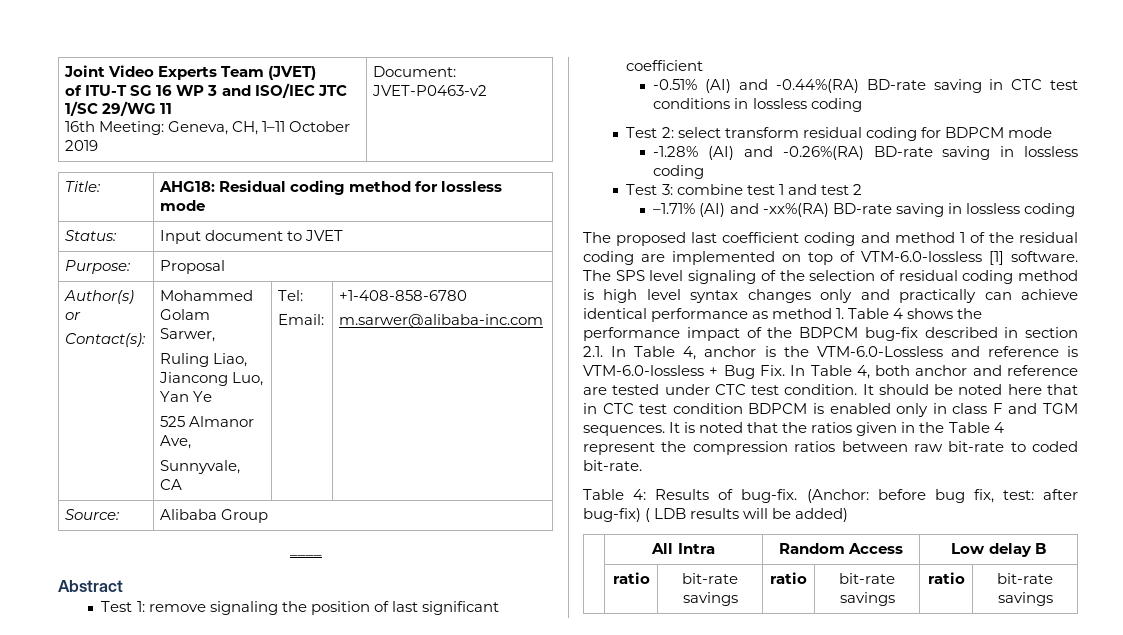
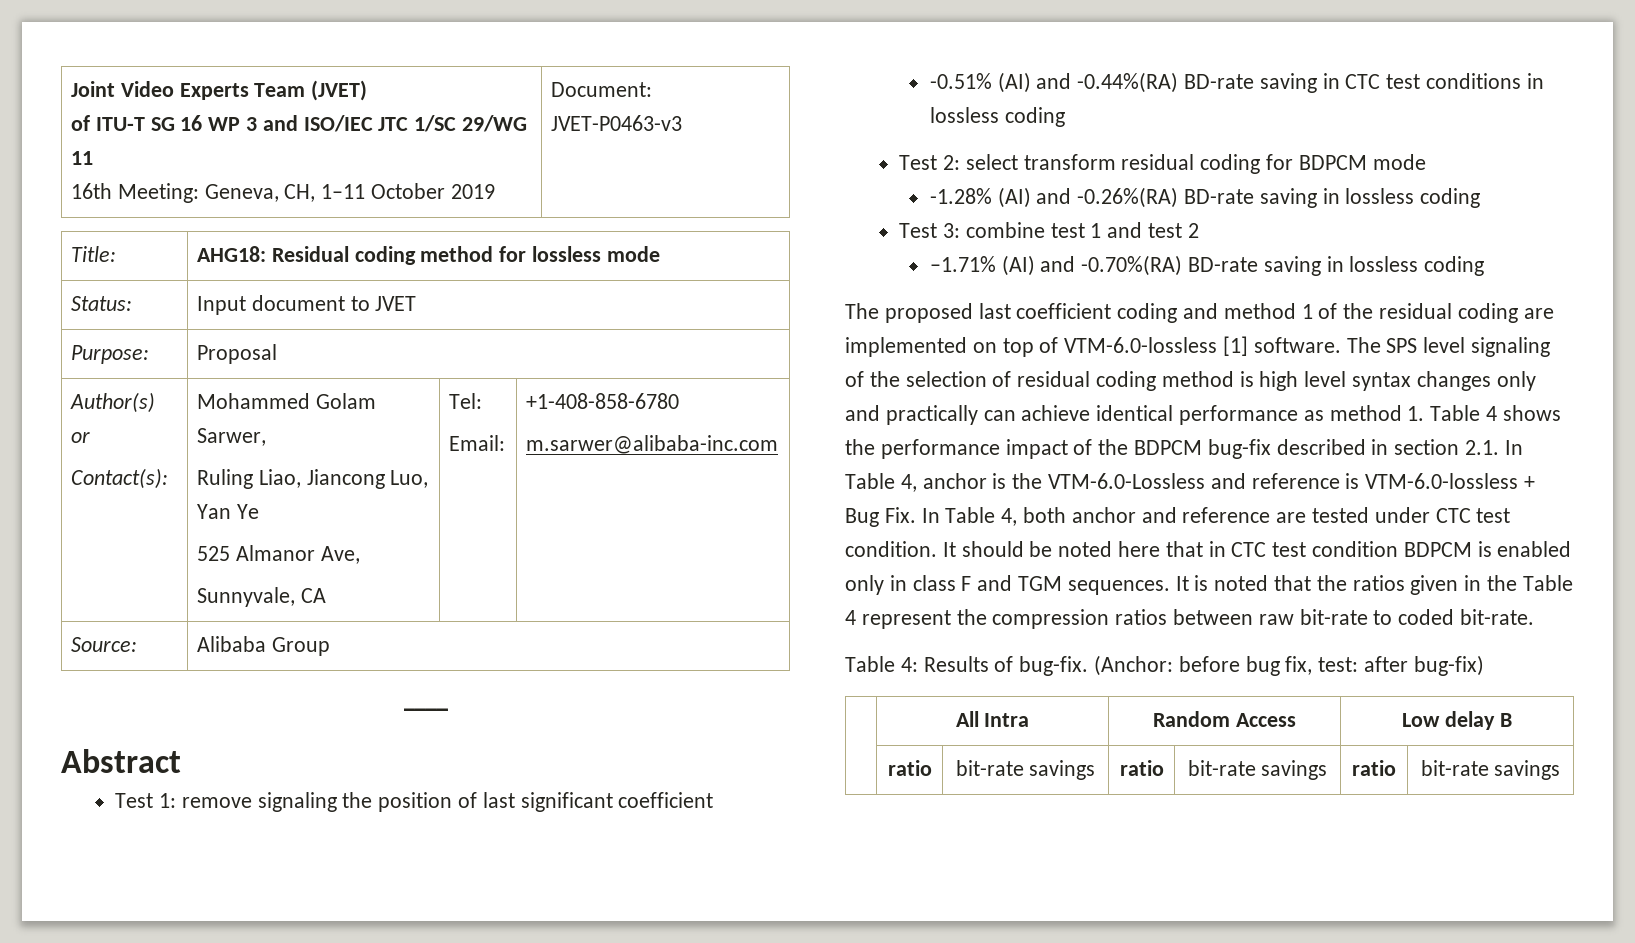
  Joint Video Experts Team (JVET)
  of ITU-T SG 16 WP 3 and ISO/IEC JTC 1/SC 29/WG 11
- 16th Meeting: Geneva, CH, 1–11 October 2019 | Document: JVET-P0463-v2
+ 16th Meeting: Geneva, CH, 1–11 October 2019 | Document: JVET-P0463-v3
- –1.71% (AI) and -xx%(RA) BD-rate saving in lossless coding
+ –1.71% (AI) and -0.70%(RA) BD-rate saving in lossless coding
- (Anchor: before bug fix, test: after bug-fix) ( LDB results will be added)
+ (Anchor: before bug fix, test: after bug-fix)

